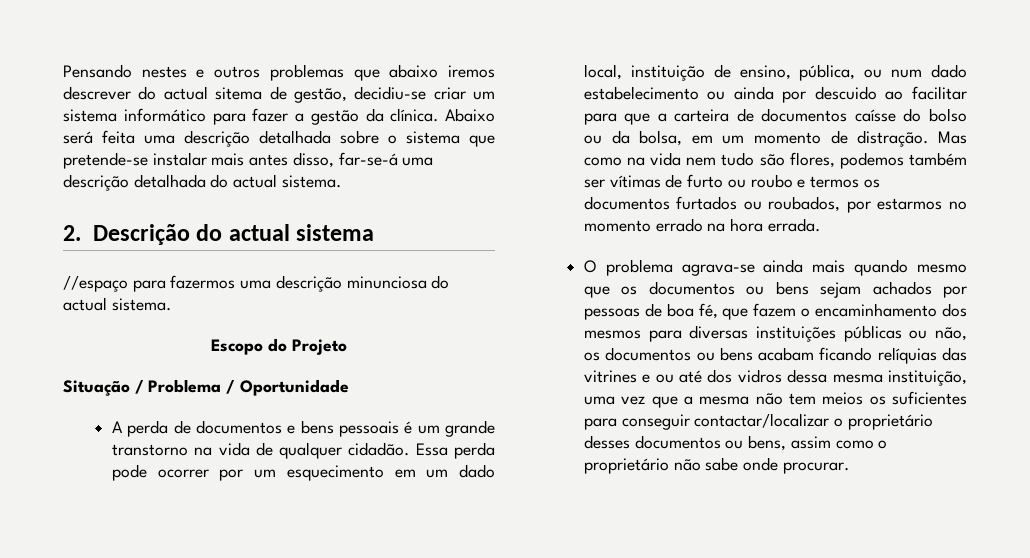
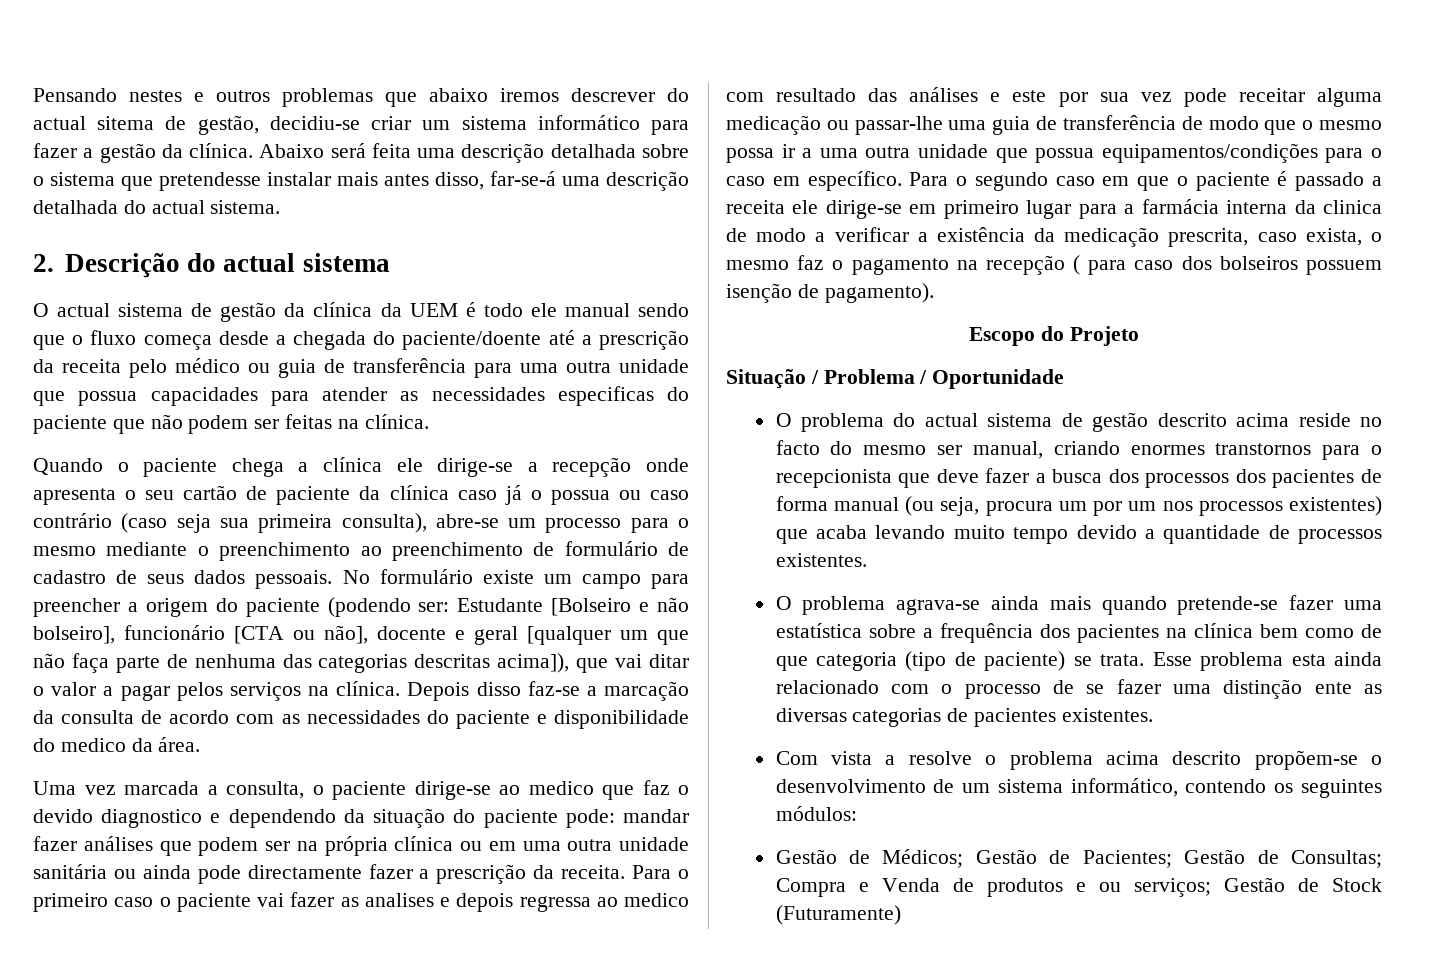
- Abaixo será feita uma descrição detalhada sobre o sistema que pretende-se instalar mais antes disso, far-se-á uma descrição detalhada do actual sistema.
+ Abaixo será feita uma descrição detalhada sobre o sistema que pretendesse instalar mais antes disso, far-se-á uma descrição detalhada do actual sistema.
- //espaço para fazermos uma descrição minunciosa do actual sistema.
+ O actual sistema de gestão da clínica da UEM é todo ele manual sendo que o fluxo começa desde a chegada do paciente/doente até a prescrição da receita pelo médico ou guia de transferência para uma outra unidade que possua capacidades para atender as necessidades especificas do paciente que não podem ser feitas na clínica.
+ Quando o paciente chega a clínica ele dirige-se a recepção onde apresenta o seu cartão de paciente da clínica caso já o possua ou caso contrário (caso seja sua primeira consulta), abre-se um processo para o mesmo mediante o preenchimento ao preenchimento de formulário de cadastro de seus dados pessoais. No formulário existe um campo para preencher a origem do paciente (podendo ser: Estudante [Bolseiro e não bolseiro], funcionário [CTA ou não], docente e geral [qualquer um que não faça parte de nenhuma das categorias descritas acima]), que vai ditar o valor a pagar pelos serviços na clínica. Depois disso faz-se a marcação da consulta de acordo com as necessidades do paciente e disponibilidade do medico da área.
+ Uma vez marcada a consulta, o paciente dirige-se ao medico que faz o devido diagnostico e dependendo da situação do paciente pode: mandar fazer análises que podem ser na própria clínica ou em uma outra unidade sanitária ou ainda pode directamente fazer a prescrição da receita. Para o primeiro caso o paciente vai fazer as analises e depois regressa ao medico com resultado das análises e este por sua vez pode receitar alguma medicação ou passar-lhe uma guia de transferência de modo que o mesmo possa ir a uma outra unidade que possua equipamentos/condições para o caso em específico. Para o segundo caso em que o paciente é passado a receita ele dirige-se em primeiro lugar para a farmácia interna da clinica de modo a verificar a existência da medicação prescrita, caso exista, o mesmo faz o pagamento na recepção ( para caso dos bolseiros possuem isenção de pagamento).
- A perda de documentos e bens pessoais é um grande transtorno na vida de qualquer cidadão. Essa perda pode ocorrer por um esquecimento em um dado local, instituição de ensino, pública, ou num dado estabelecimento ou ainda por descuido ao facilitar para que a carteira de documentos caísse do bolso ou da bolsa, em um momento de distração. Mas como na vida nem tudo são flores, podemos também ser vítimas de furto ou roubo e termos os documentos furtados ou roubados, por estarmos no momento errado na hora errada.
+ O problema do actual sistema de gestão descrito acima reside no facto do mesmo ser manual, criando enormes transtornos para o recepcionista que deve fazer a busca dos processos dos pacientes de forma manual (ou seja, procura um por um nos processos existentes) que acaba levando muito tempo devido a quantidade de processos existentes.
- O problema agrava-se ainda mais quando mesmo que os documentos ou bens sejam achados por pessoas de boa fé, que fazem o encaminhamento dos mesmos para diversas instituições públicas ou não, os documentos ou bens acabam ficando relíquias das vitrines e ou até dos vidros dessa mesma instituição, uma vez que a mesma não tem meios os suficientes para conseguir contactar/localizar o proprietário desses documentos ou bens, assim como o proprietário não sabe onde procurar.
+ O problema agrava-se ainda mais quando pretende-se fazer uma estatística sobre a frequência dos pacientes na clínica bem como de que categoria (tipo de paciente) se trata. Esse problema esta ainda relacionado com o processo de se fazer uma distinção ente as diversas categorias de pacientes existentes.
+ Com vista a resolve o problema acima descrito propõem-se o desenvolvimento de um sistema informático, contendo os seguintes módulos:
+ Gestão de Médicos; Gestão de Pacientes; Gestão de Consultas; Compra e Venda de produtos e ou serviços; Gestão de Stock (Futuramente)

